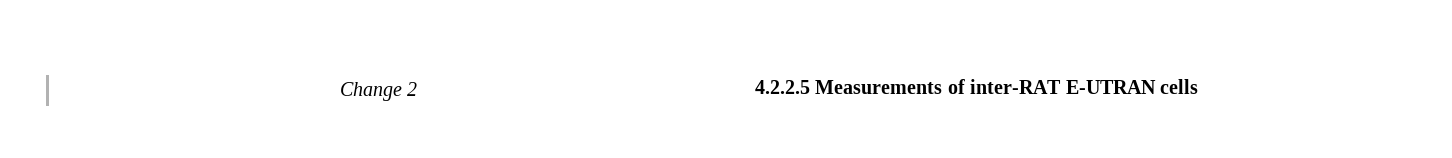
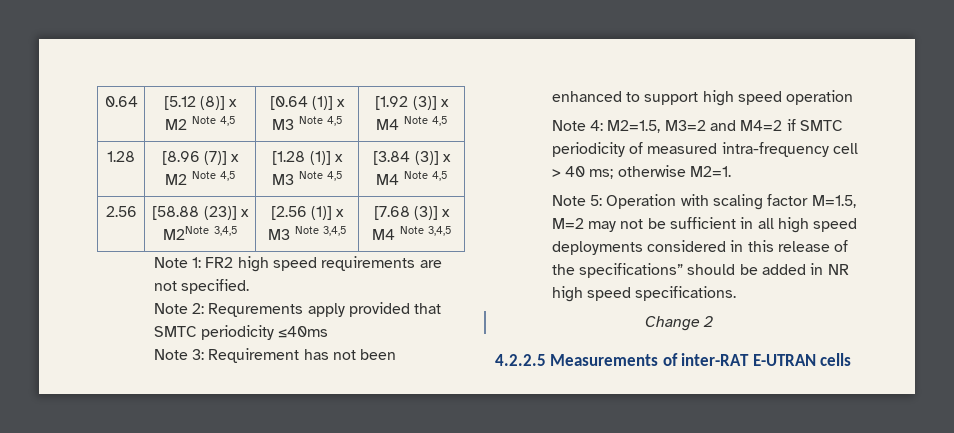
+ 0.64 | [5.12 (8)] x M2 Note 4,5 | [0.64 (1)] x M3 Note 4,5 | [1.92 (3)] x M4 Note 4,5
+ 1.28 | [8.96 (7)] x M2 Note 4,5 | [1.28 (1)] x M3 Note 4,5 | [3.84 (3)] x M4 Note 4,5
+ 2.56 | [58.88 (23)] x M2Note 3,4,5 | [2.56 (1)] x M3 Note 3,4,5 | [7.68 (3)] x M4 Note 3,4,5
+ Note 1: FR2 high speed requirements are not specified.
+ Note 2: Requrements apply provided that SMTC periodicity ≤40ms
+ Note 3: Requirement has not been enhanced to support high speed operation
+ Note 4: M2=1.5, M3=2 and M4=2 if SMTC periodicity of measured intra-frequency cell > 40 ms; otherwise M2=1.
+ Note 5: Operation with scaling factor M=1.5, M=2 may not be sufficient in all high speed deployments considered in this release of the specifications” should be added in NR high speed specifications.

